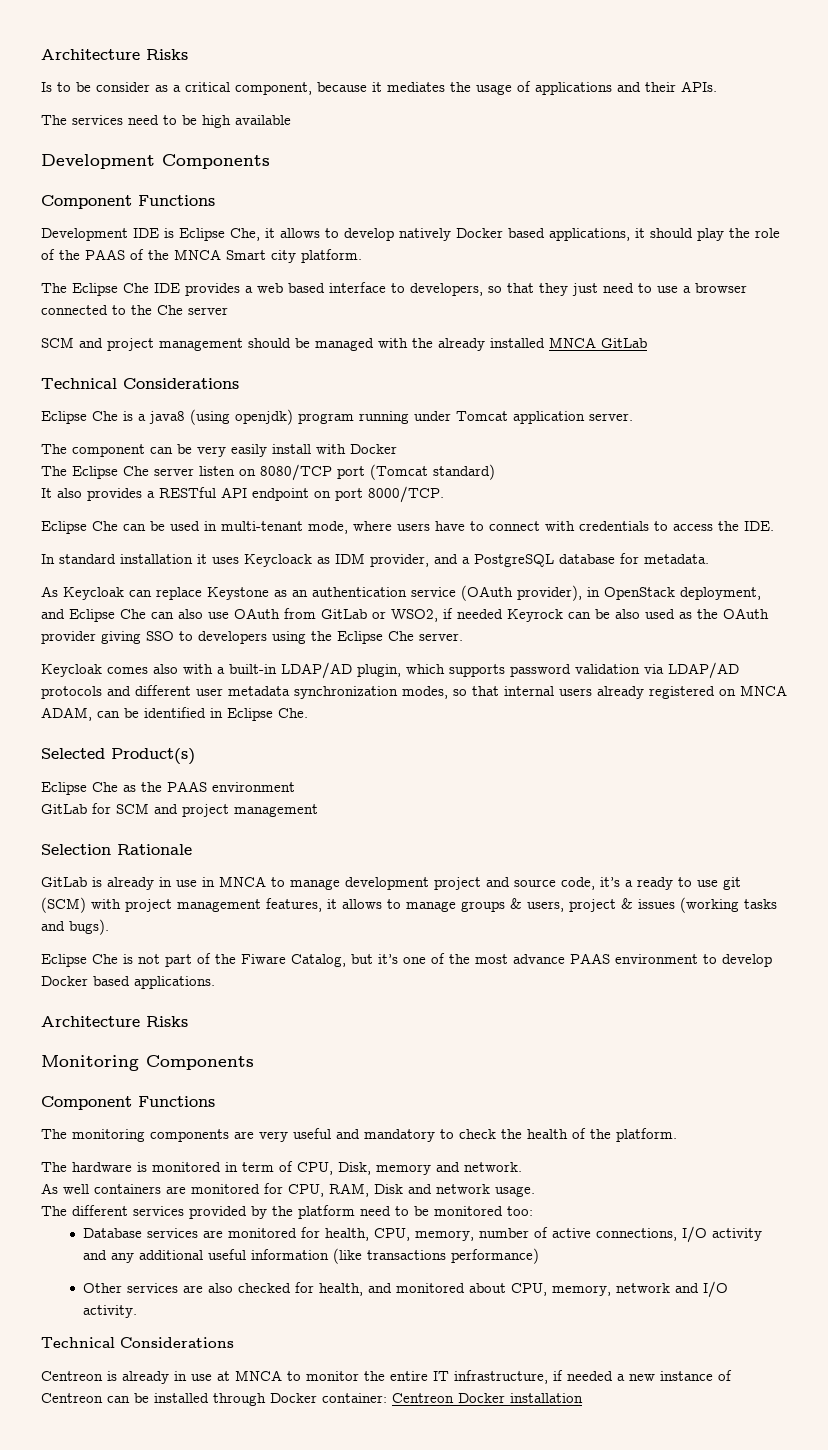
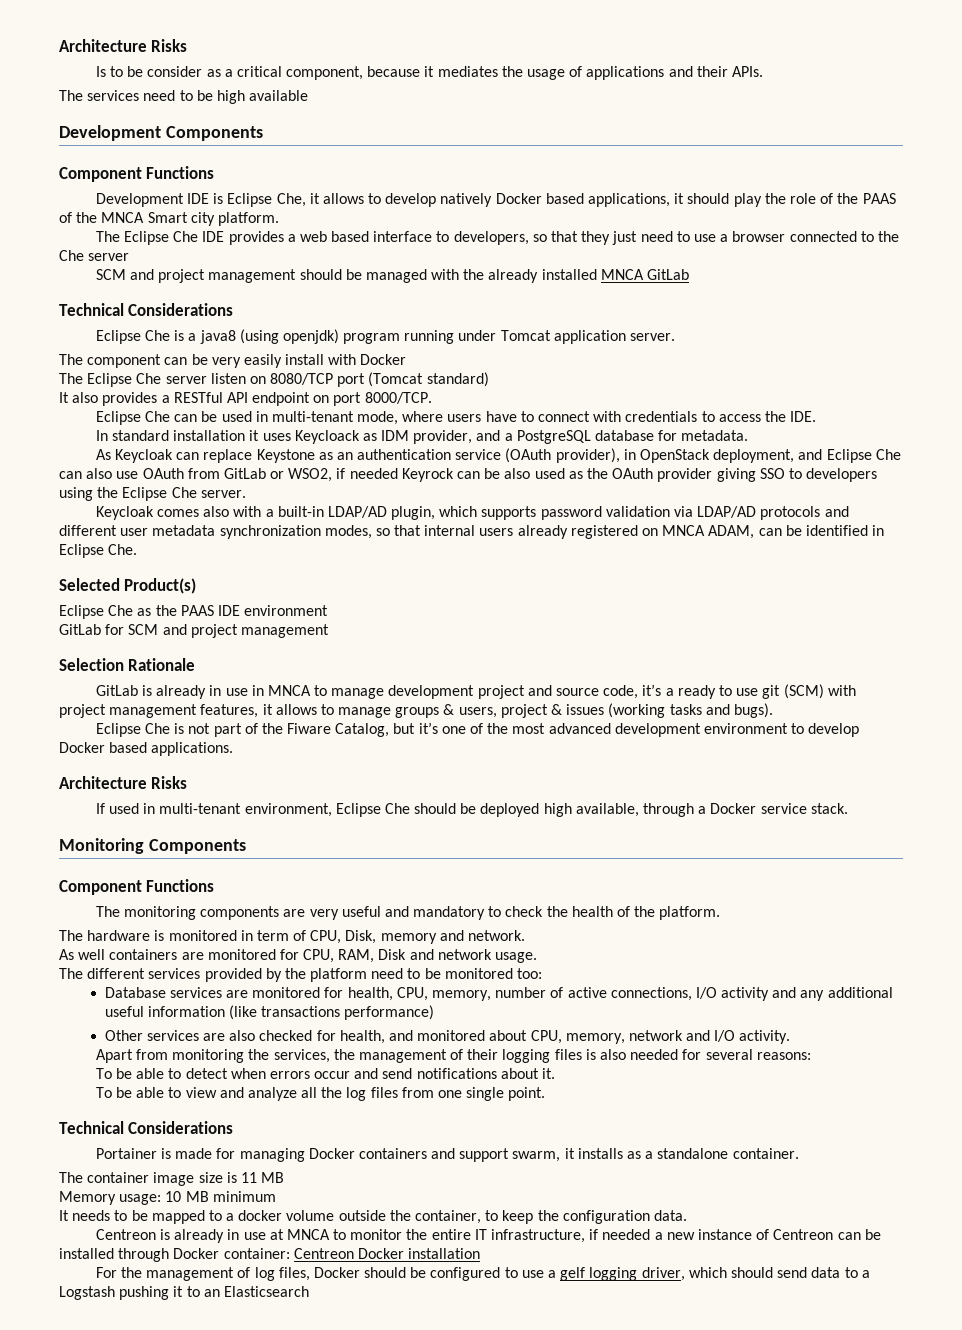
- Eclipse Che as the PAAS environment
+ Eclipse Che as the PAAS IDE environment
- Eclipse Che is not part of the Fiware Catalog, but it’s one of the most advance PAAS environment to develop Docker based applications.
+ Eclipse Che is not part of the Fiware Catalog, but it’s one of the most advanced development environment to develop Docker based applications.
+ If used in multi-tenant environment, Eclipse Che should be deployed high available, through a Docker service stack.
  Other services are also checked for health, and monitored about CPU, memory, network and I/O activity.
+ Apart from monitoring the services, the management of their logging files is also needed for several reasons:
+ To be able to detect when errors occur and send notifications about it.
+ To be able to view and analyze all the log files from one single point.
  Technical Considerations
+ Portainer is made for managing Docker containers and support swarm, it installs as a standalone container.
+ The container image size is 11 MB
+ Memory usage: 10 MB minimum
+ It needs to be mapped to a docker volume outside the container, to keep the configuration data.
+ For the management of log files, Docker should be configured to use a gelf logging driver, which should send data to a Logstash pushing it to an Elasticsearch

